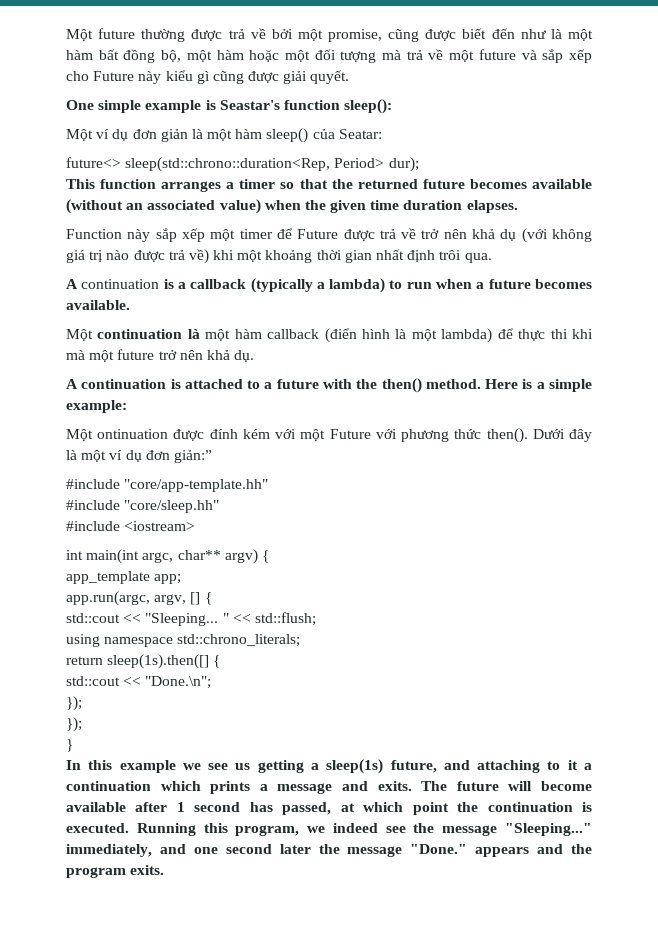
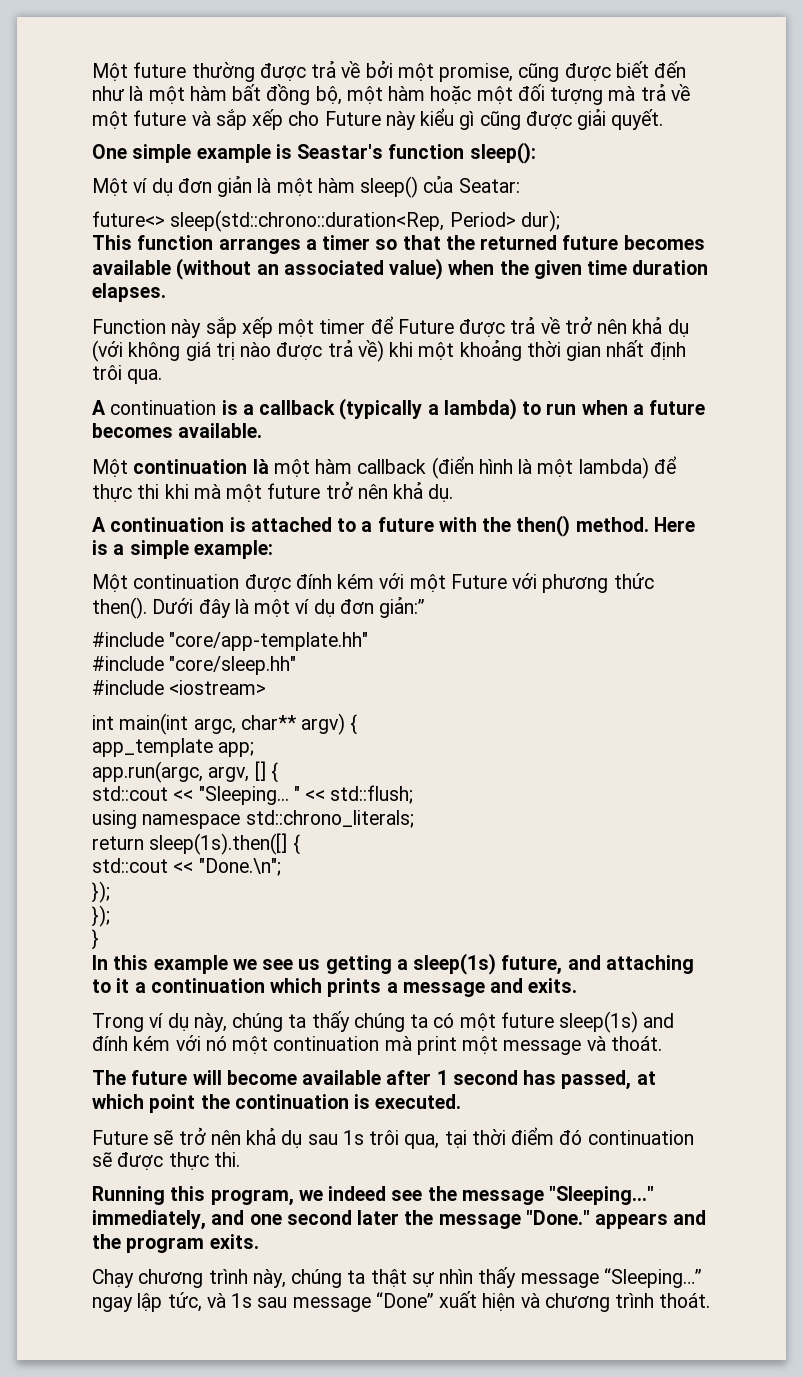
- Một ontinuation được đính kém với một Future với phương thức then().
+ Một continuation được đính kém với một Future với phương thức then().
- In this example we see us getting a sleep(1s) future, and attaching to it a continuation which prints a message and exits. The future will become available after 1 second has passed, at which point the continuation is executed. Running this program, we indeed see the message "Sleeping..." immediately, and one second later the message "Done." appears and the program exits.
+ In this example we see us getting a sleep(1s) future, and attaching to it a continuation which prints a message and exits.
+ Trong ví dụ này, chúng ta thấy chúng ta có một future sleep(1s) and đính kém với nó một continuation mà print một message và thoát.
+ The future will become available after 1 second has passed, at which point the continuation is executed.
+ Future sẽ trở nên khả dụ sau 1s trôi qua, tại thời điểm đó continuation sẽ được thực thi.
+ Running this program, we indeed see the message "Sleeping..." immediately, and one second later the message "Done." appears and the program exits.
+ Chạy chương trình này, chúng ta thật sự nhìn thấy message “Sleeping…” ngay lập tức, và 1s sau message “Done” xuất hiện và chương trình thoát.

